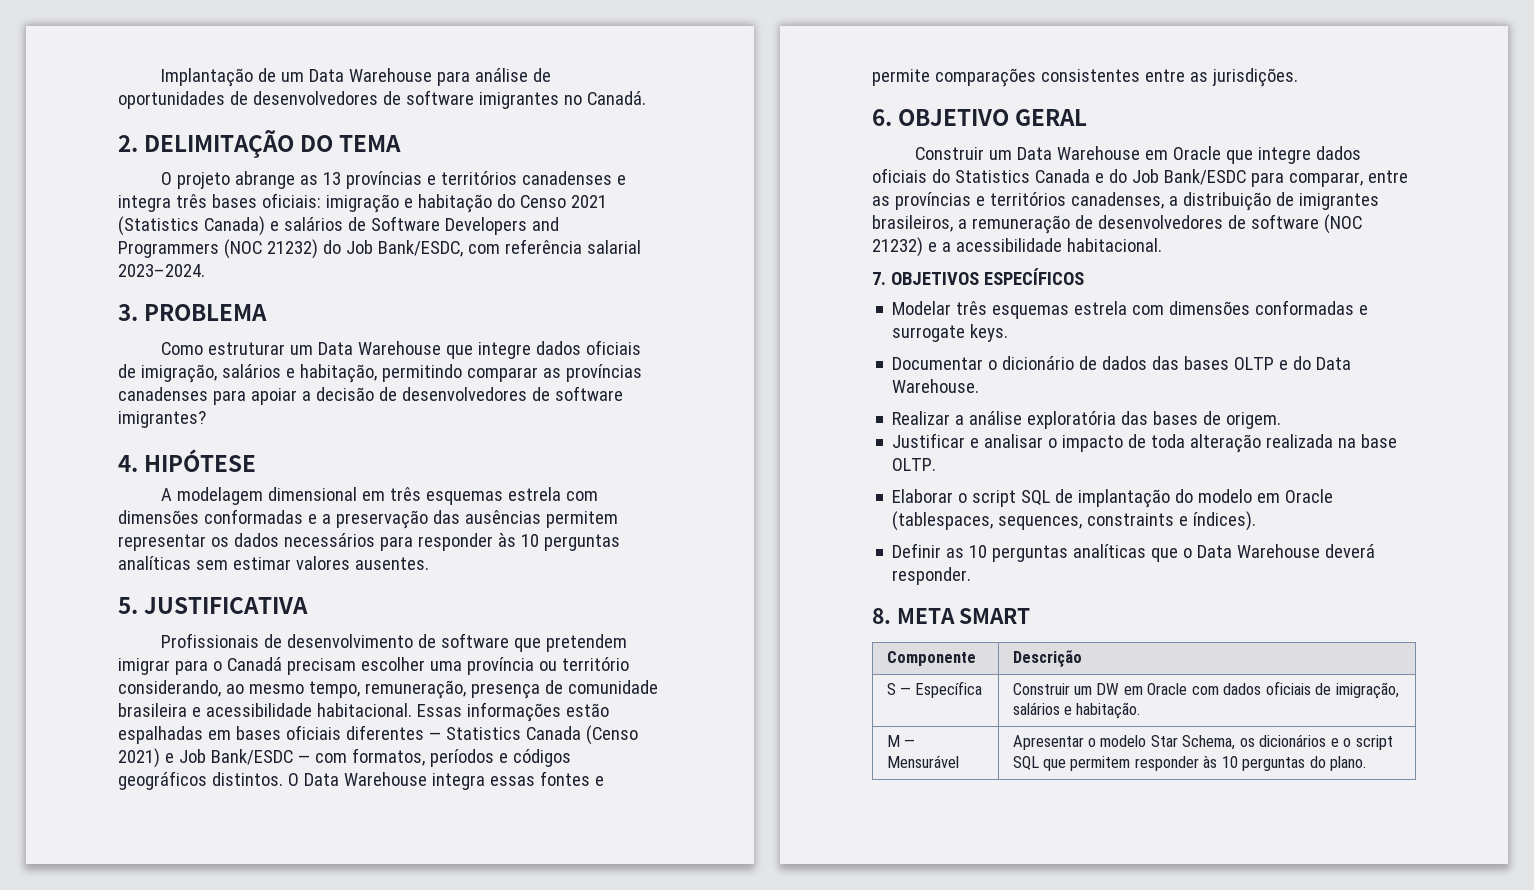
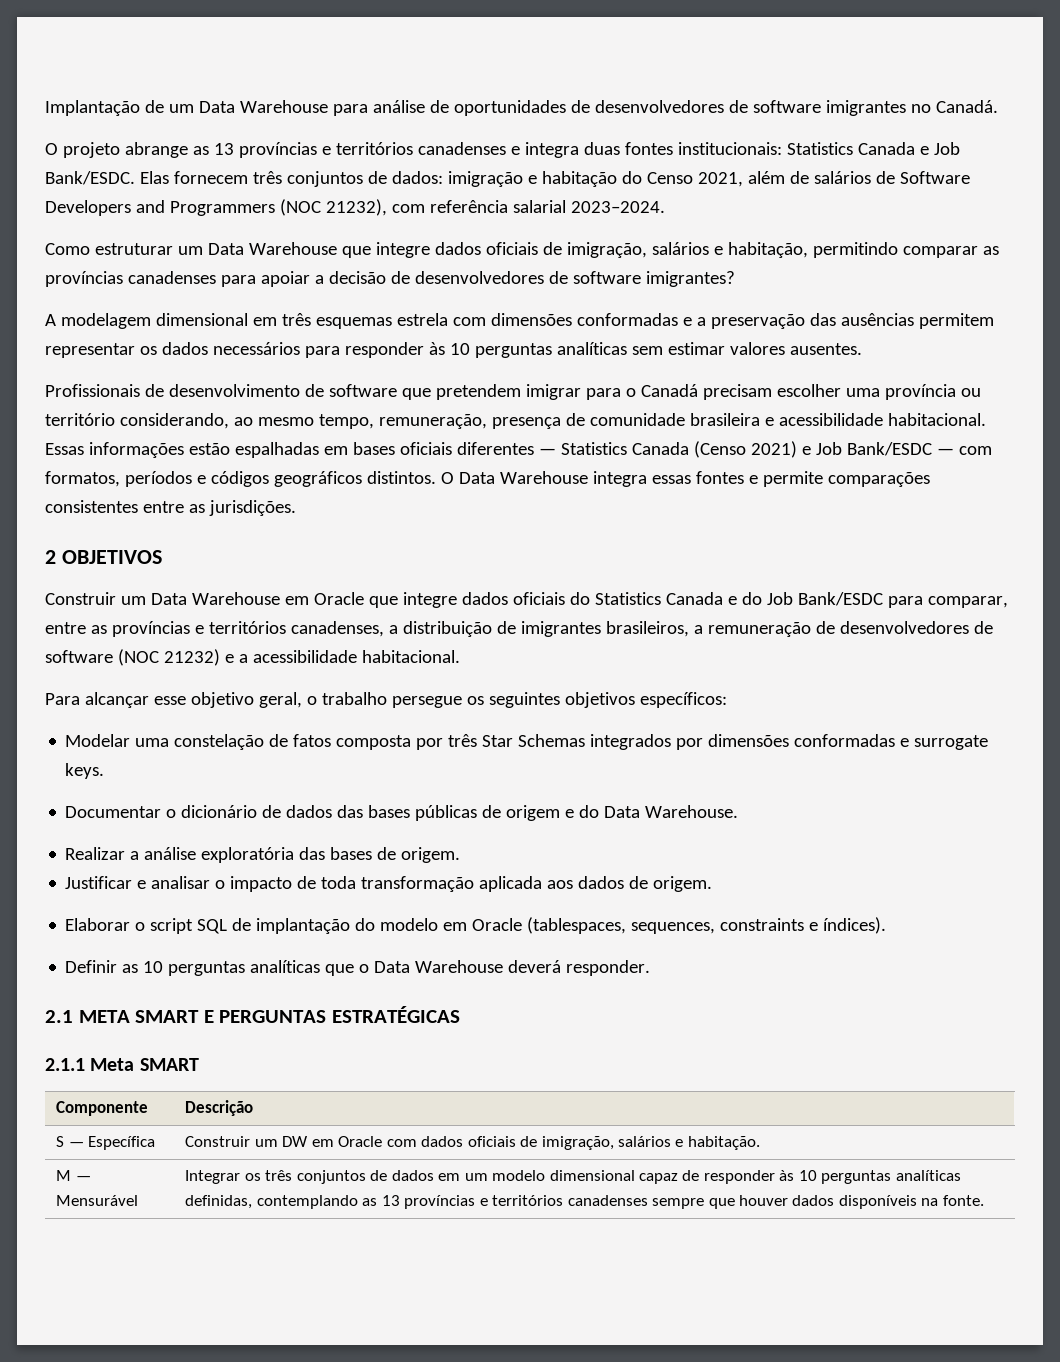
- 2. DELIMITAÇÃO DO TEMA
- O projeto abrange as 13 províncias e territórios canadenses e integra três bases oficiais: imigração e habitação do Censo 2021 (Statistics Canada) e salários de Software Developers and Programmers (NOC 21232) do Job Bank/ESDC, com referência salarial 2023–2024.
+ O projeto abrange as 13 províncias e territórios canadenses e integra duas fontes institucionais: Statistics Canada e Job Bank/ESDC. Elas fornecem três conjuntos de dados: imigração e habitação do Censo 2021, além de salários de Software Developers and Programmers (NOC 21232), com referência salarial 2023–2024.
- 3. PROBLEMA
- 4. HIPÓTESE
- 5. JUSTIFICATIVA
- 6. OBJETIVO GERAL
+ 2 OBJETIVOS
- 7. OBJETIVOS ESPECÍFICOS
- Modelar três esquemas estrela com dimensões conformadas e surrogate keys.
+ Para alcançar esse objetivo geral, o trabalho persegue os seguintes objetivos específicos:
+ Modelar uma constelação de fatos composta por três Star Schemas integrados por dimensões conformadas e surrogate keys.
- Documentar o dicionário de dados das bases OLTP e do Data Warehouse.
+ Documentar o dicionário de dados das bases públicas de origem e do Data Warehouse.
- Justificar e analisar o impacto de toda alteração realizada na base OLTP.
+ Justificar e analisar o impacto de toda transformação aplicada aos dados de origem.
- 8. META SMART
+ 2.1 META SMART E PERGUNTAS ESTRATÉGICAS
+ 2.1.1 Meta SMART
- M — Mensurável | Apresentar o modelo Star Schema, os dicionários e o script SQL que permitem responder às 10 perguntas do plano.
+ M — Mensurável | Integrar os três conjuntos de dados em um modelo dimensional capaz de responder às 10 perguntas analíticas definidas, contemplando as 13 províncias e territórios canadenses sempre que houver dados disponíveis na fonte.

